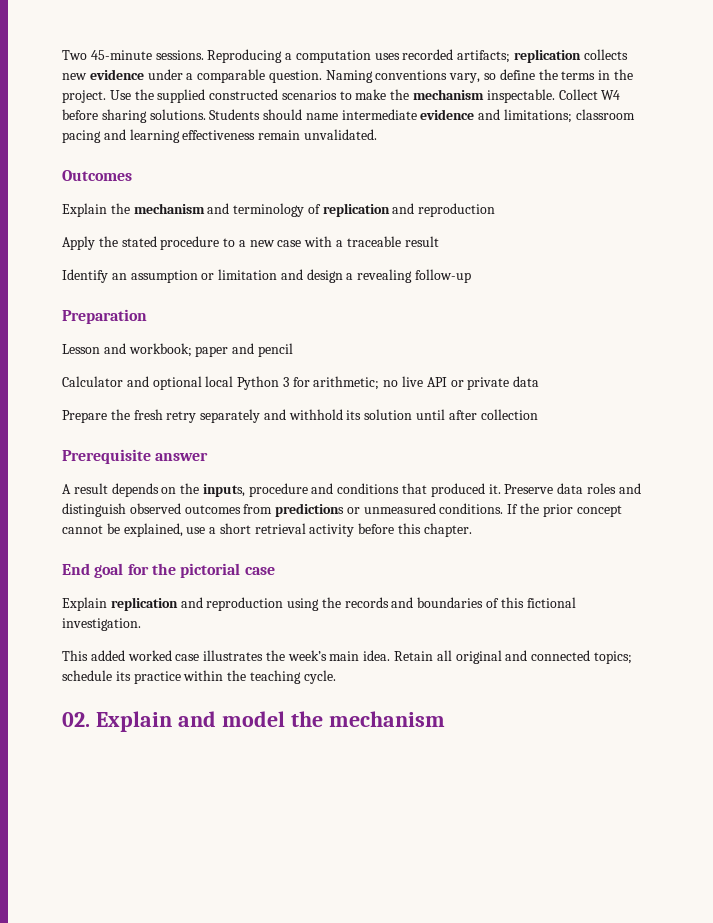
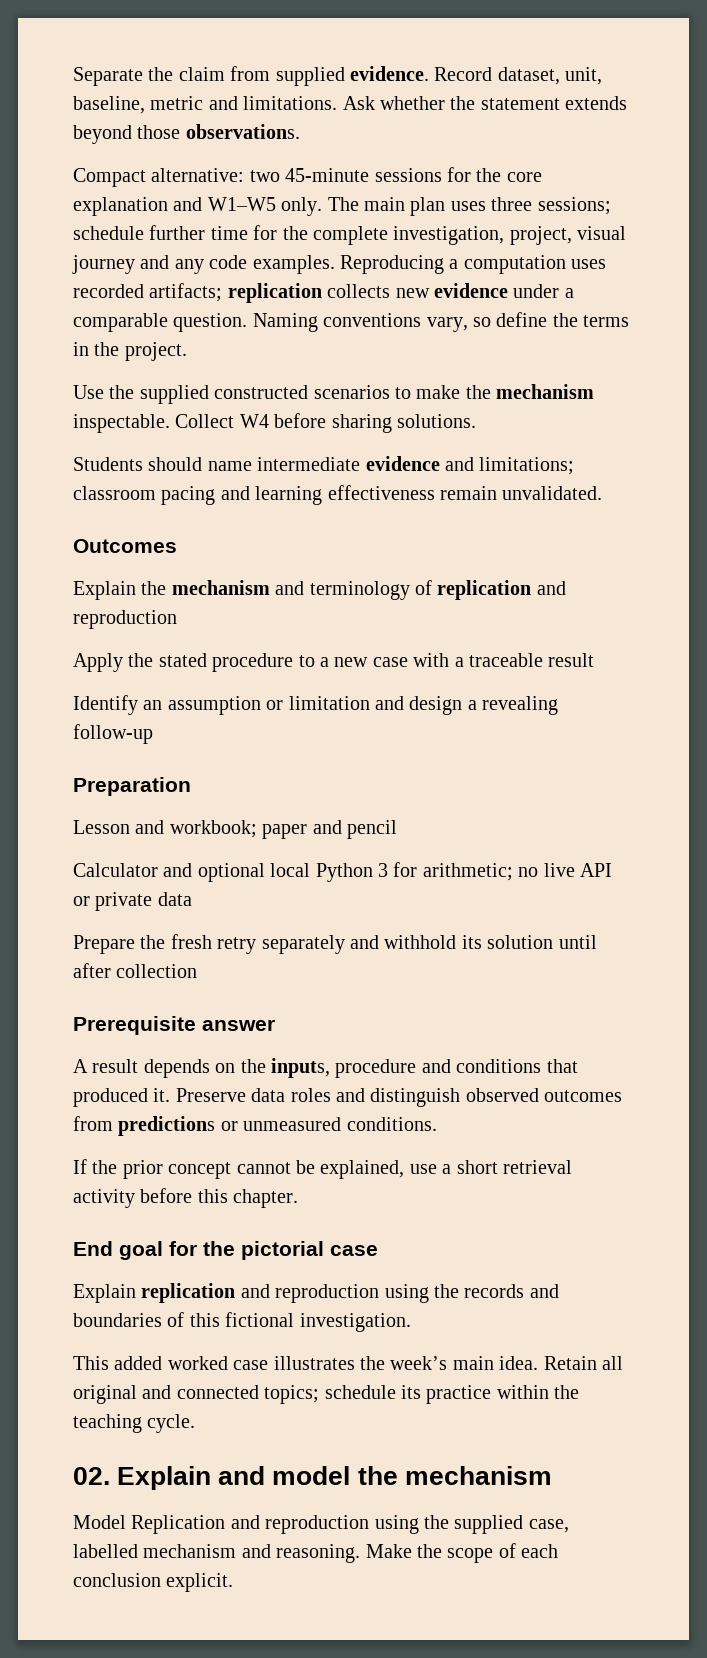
- Two 45-minute sessions.
+ Separate the claim from supplied evidence. Record dataset, unit, baseline, metric and limitations. Ask whether the statement extends beyond those observations.
+ Compact alternative: two 45-minute sessions for the core explanation and W1–W5 only. The main plan uses three sessions; schedule further time for the complete investigation, project, visual journey and any code examples.
- Naming conventions vary, so define the terms in the project. Use the supplied constructed scenarios to make the mechanism inspectable.
+ Naming conventions vary, so define the terms in the project.
+ Use the supplied constructed scenarios to make the mechanism inspectable.
- Collect W4 before sharing solutions. Students should name intermediate evidence and limitations; classroom pacing and learning effectiveness remain unvalidated.
+ Collect W4 before sharing solutions.
+ Students should name intermediate evidence and limitations; classroom pacing and learning effectiveness remain unvalidated.
- Preserve data roles and distinguish observed outcomes from predictions or unmeasured conditions. If the prior concept cannot be explained, use a short retrieval activity before this chapter.
+ Preserve data roles and distinguish observed outcomes from predictions or unmeasured conditions.
+ If the prior concept cannot be explained, use a short retrieval activity before this chapter.
+ Model Replication and reproduction using the supplied case, labelled mechanism and reasoning. Make the scope of each conclusion explicit.

